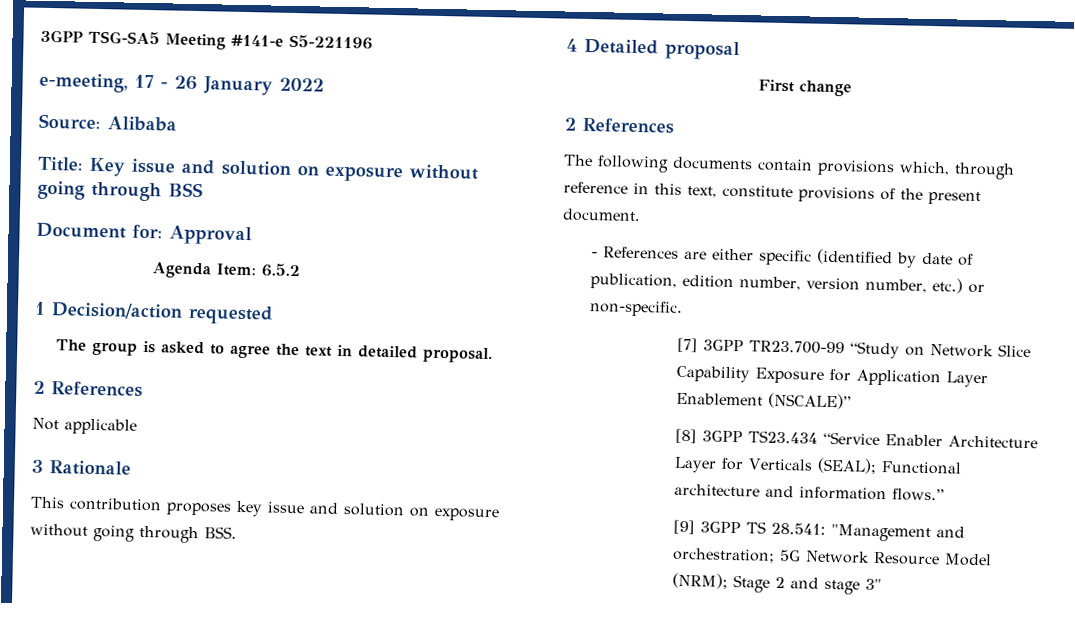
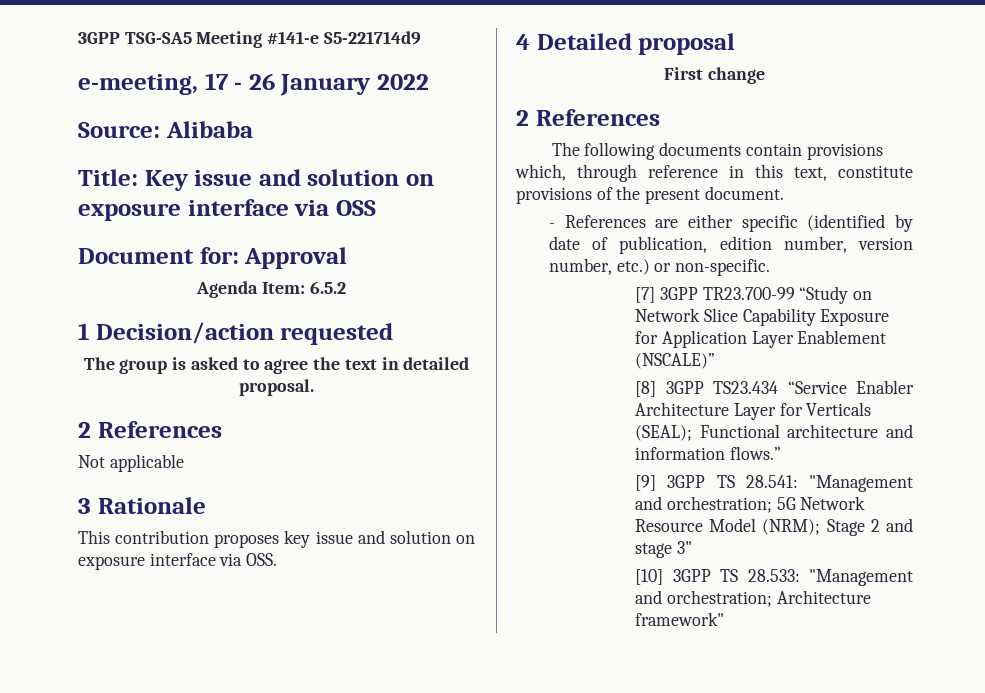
- 3GPP TSG-SA5 Meeting #141-e S5-221196
+ 3GPP TSG-SA5 Meeting #141-e S5-221714d9
- Title: Key issue and solution on exposure without going through BSS
+ Title: Key issue and solution on exposure interface via OSS
- This contribution proposes key issue and solution on exposure without going through BSS.
+ This contribution proposes key issue and solution on exposure interface via OSS.
+ [10] 3GPP TS 28.533: "Management and orchestration; Architecture framework"

